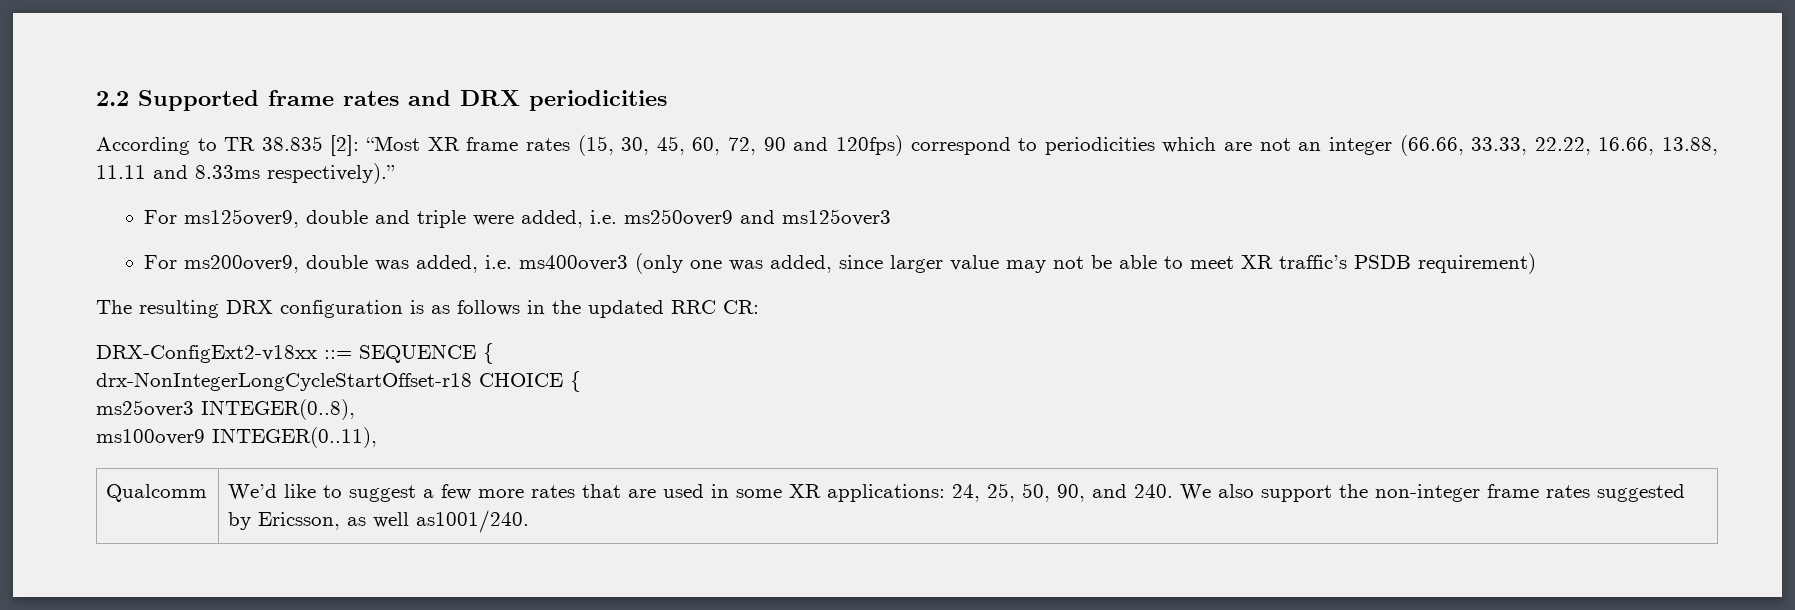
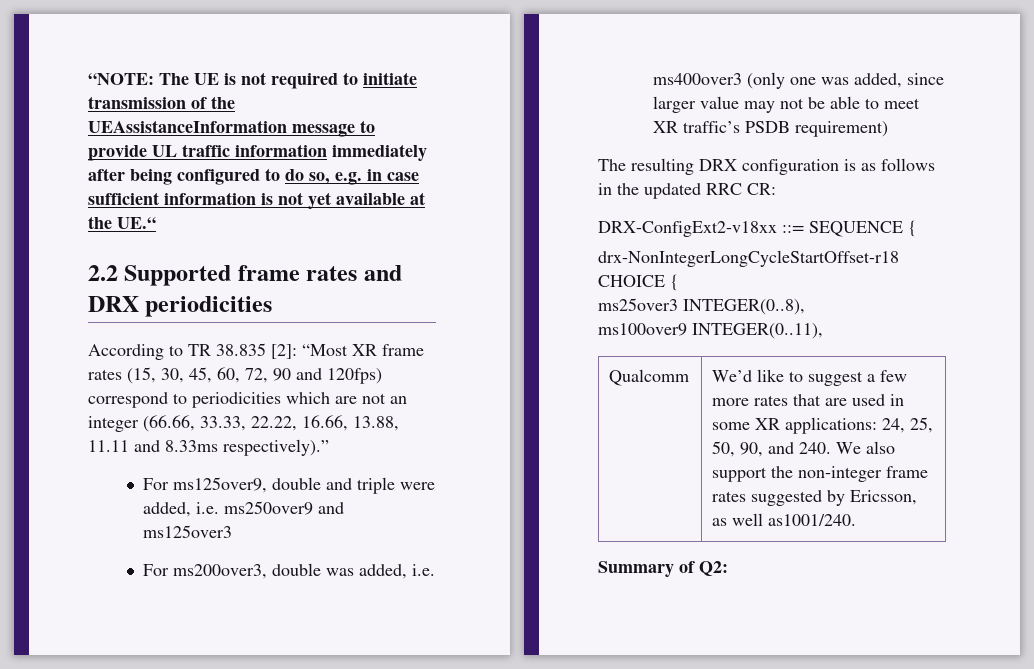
+ “NOTE: The UE is not required to initiate transmission of the UEAssistanceInformation message to provide UL traffic information immediately after being configured to do so, e.g. in case sufficient information is not yet available at the UE.“
- For ms200over9, double was added, i.e. ms400over3 (only one was added, since larger value may not be able to meet XR traffic’s PSDB requirement)
+ For ms200over3, double was added, i.e. ms400over3 (only one was added, since larger value may not be able to meet XR traffic’s PSDB requirement)
+ Summary of Q2:

